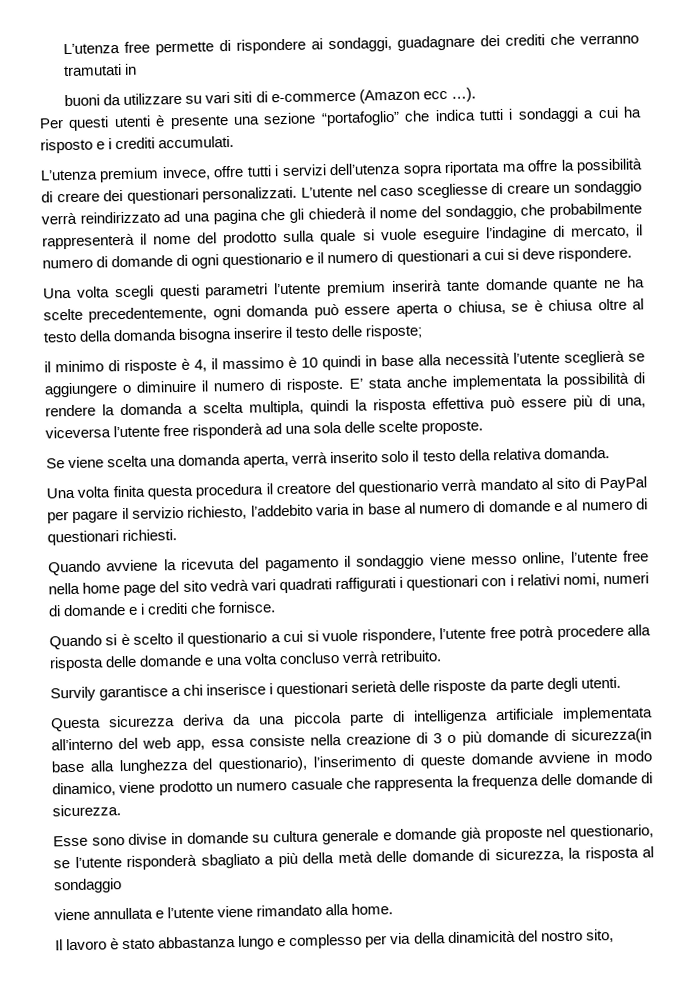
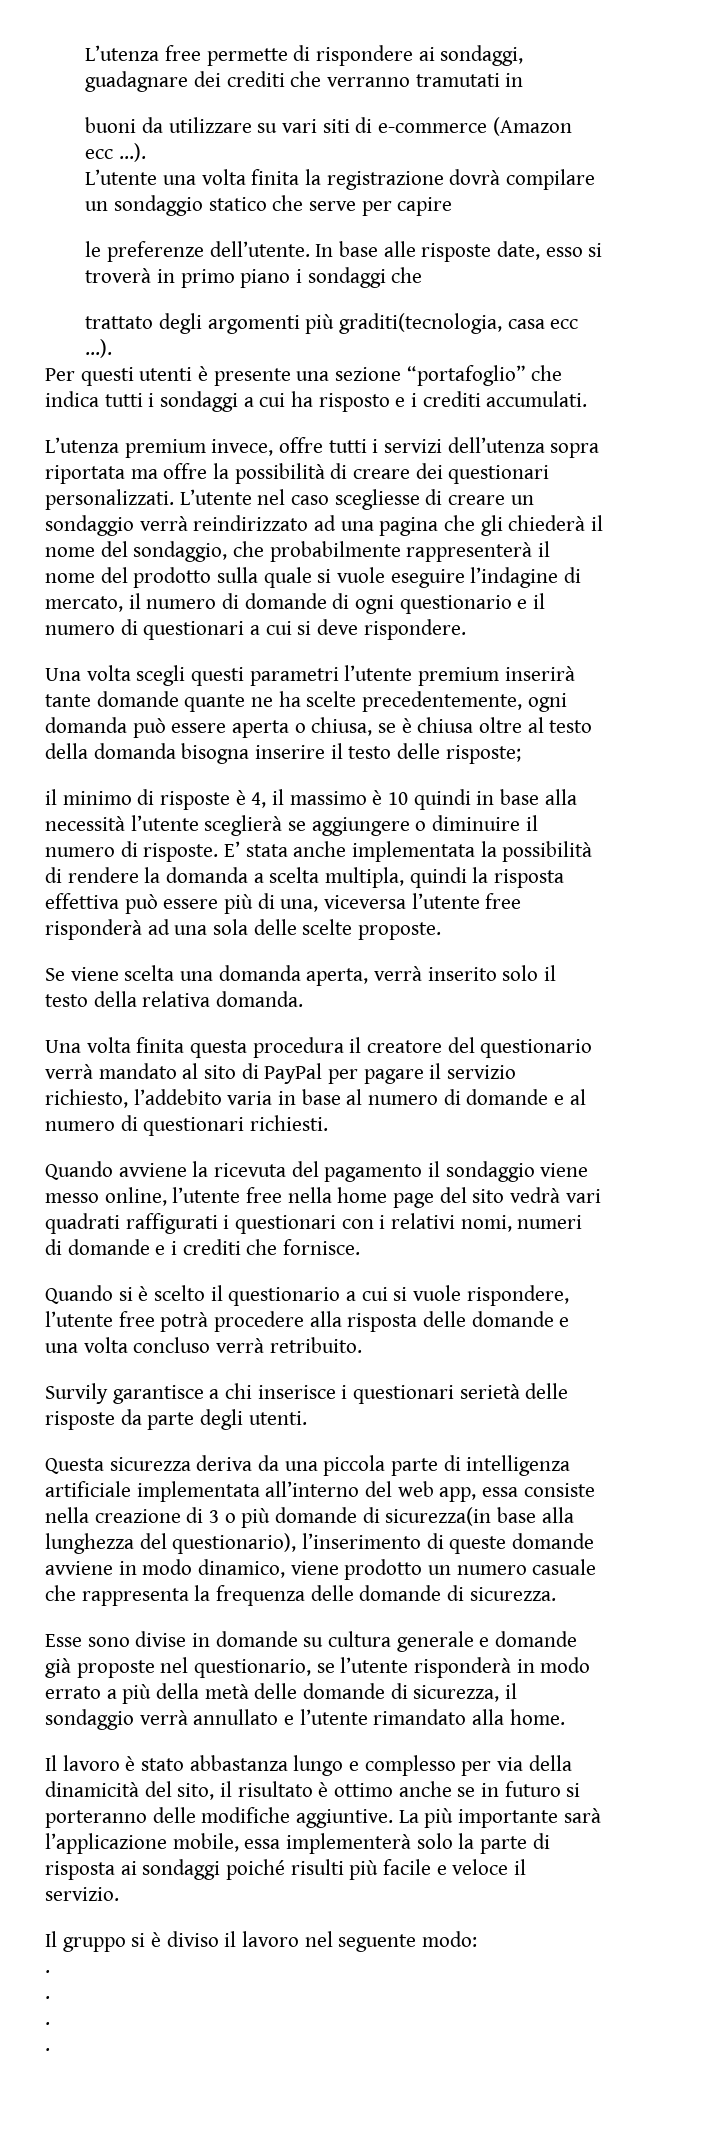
+ L’utente una volta finita la registrazione dovrà compilare un sondaggio statico che serve per capire
+ le preferenze dell’utente. In base alle risposte date, esso si troverà in primo piano i sondaggi che
+ trattato degli argomenti più graditi(tecnologia, casa ecc …).
- Esse sono divise in domande su cultura generale e domande già proposte nel questionario, se l’utente risponderà sbagliato a più della metà delle domande di sicurezza, la risposta al sondaggio
- viene annullata e l’utente viene rimandato alla home.
+ Esse sono divise in domande su cultura generale e domande già proposte nel questionario, se l’utente risponderà in modo errato a più della metà delle domande di sicurezza, il sondaggio verrà annullato e l’utente rimandato alla home.
- Il lavoro è stato abbastanza lungo e complesso per via della dinamicità del nostro sito,
+ Il lavoro è stato abbastanza lungo e complesso per via della dinamicità del sito, il risultato è ottimo anche se in futuro si porteranno delle modifiche aggiuntive. La più importante sarà l’applicazione mobile, essa implementerà solo la parte di risposta ai sondaggi poiché risulti più facile e veloce il servizio.
+ Il gruppo si è diviso il lavoro nel seguente modo:
+ .
+ .
+ .
+ .

